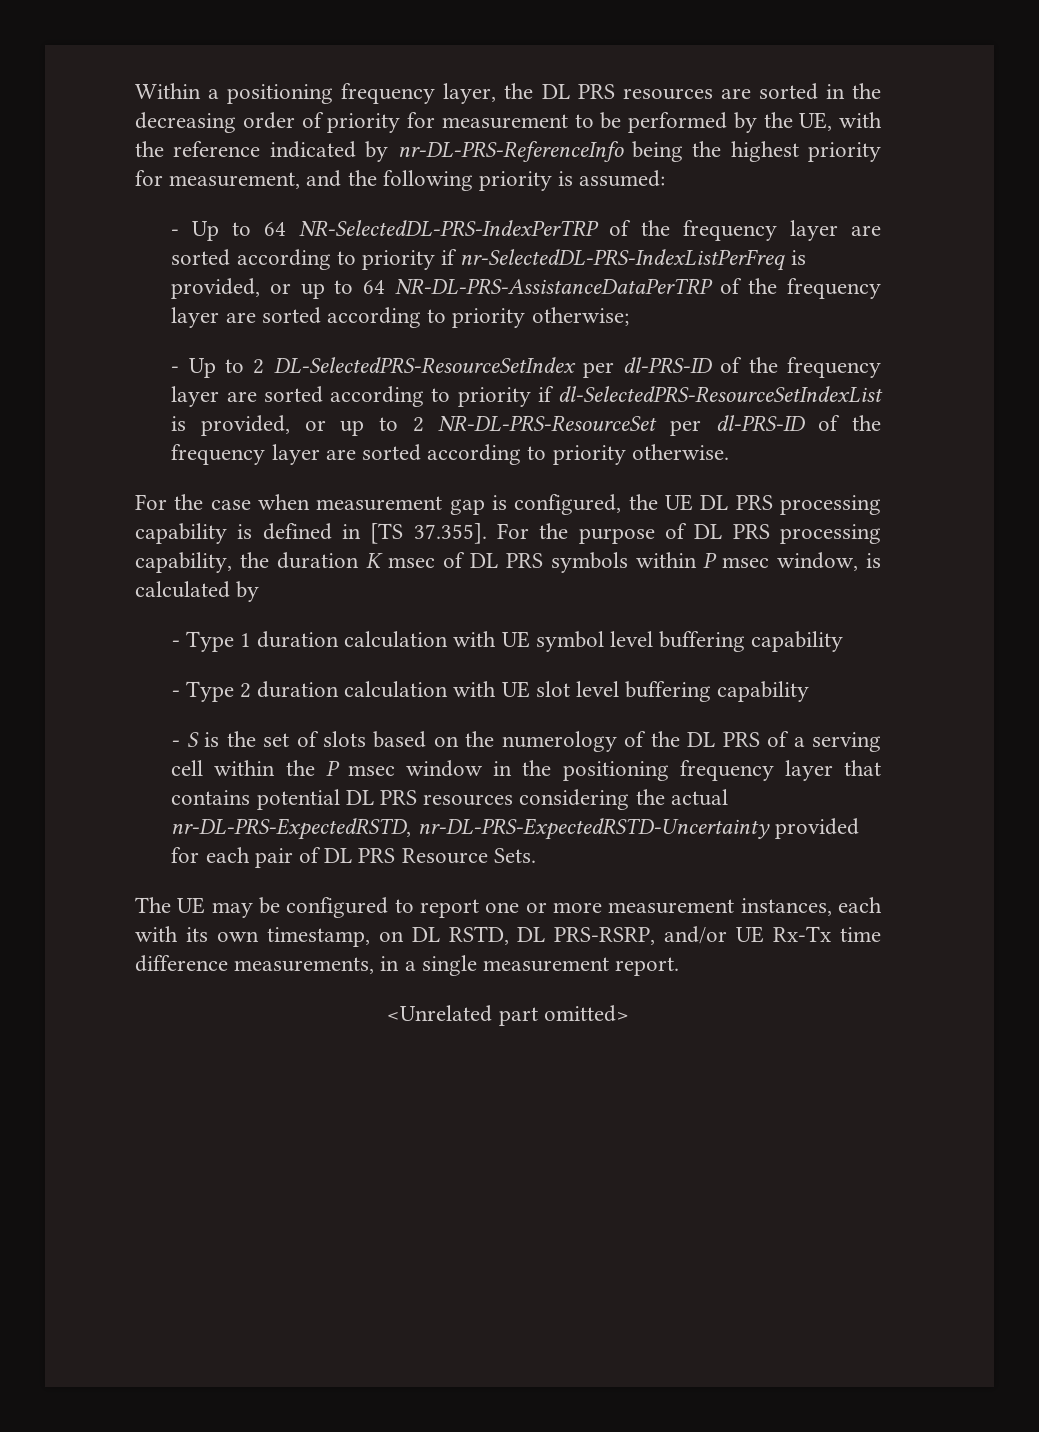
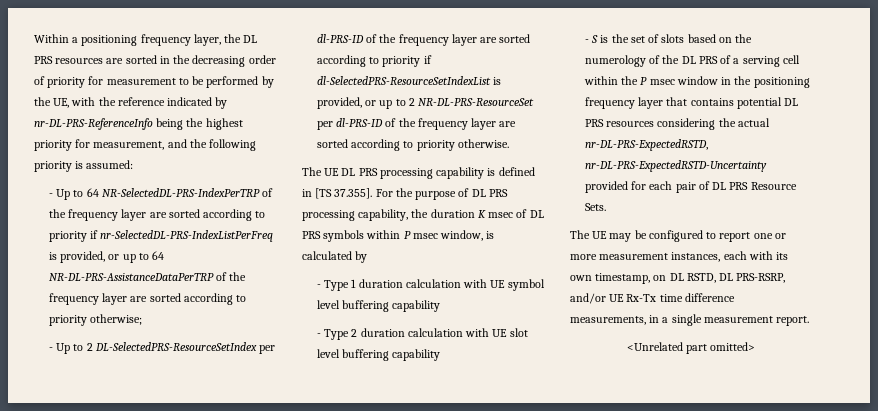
- For the case when measurement gap is configured, the UE DL PRS processing capability is defined in [TS 37.355]. For the purpose of DL PRS processing capability, the duration K msec of DL PRS symbols within P msec window, is calculated by
+ The UE DL PRS processing capability is defined in [TS 37.355]. For the purpose of DL PRS processing capability, the duration K msec of DL PRS symbols within P msec window, is calculated by

